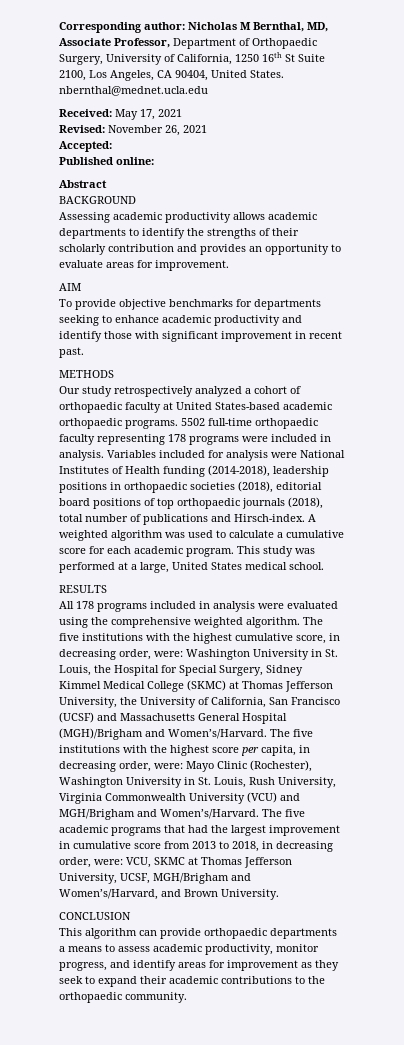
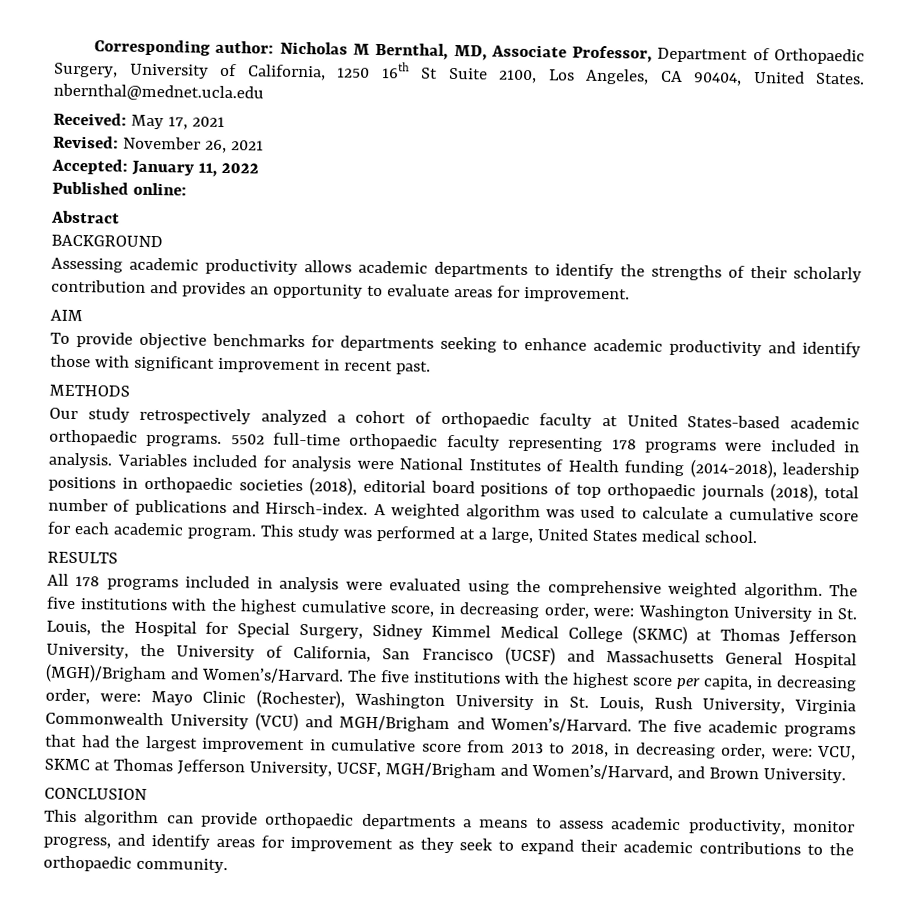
- Accepted:
+ Accepted: January 11, 2022

